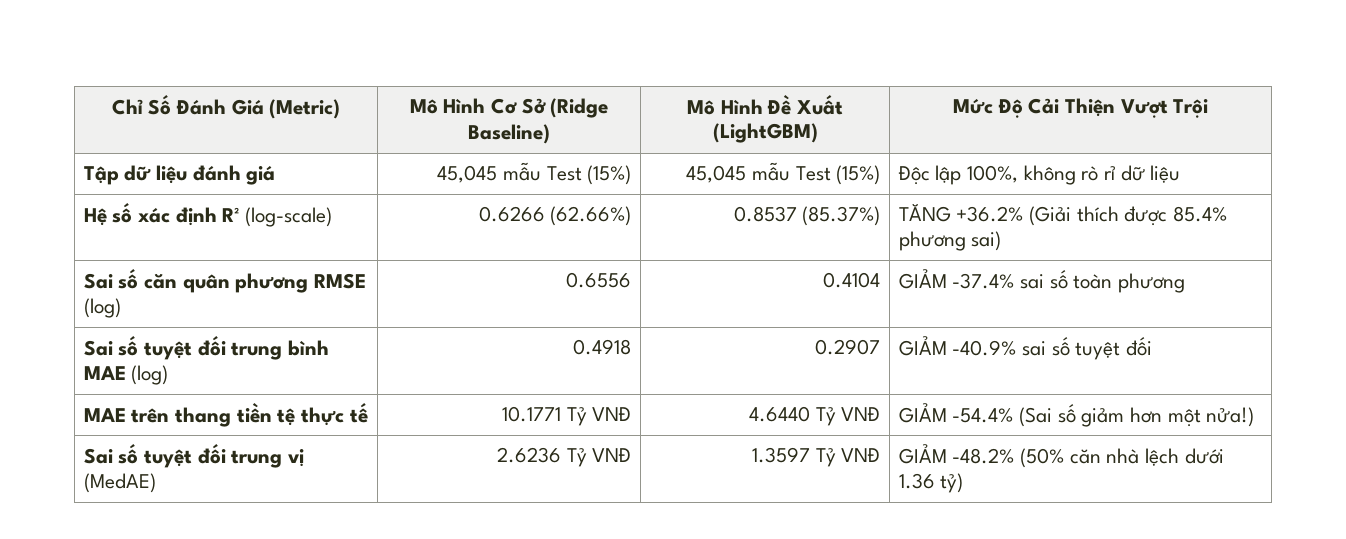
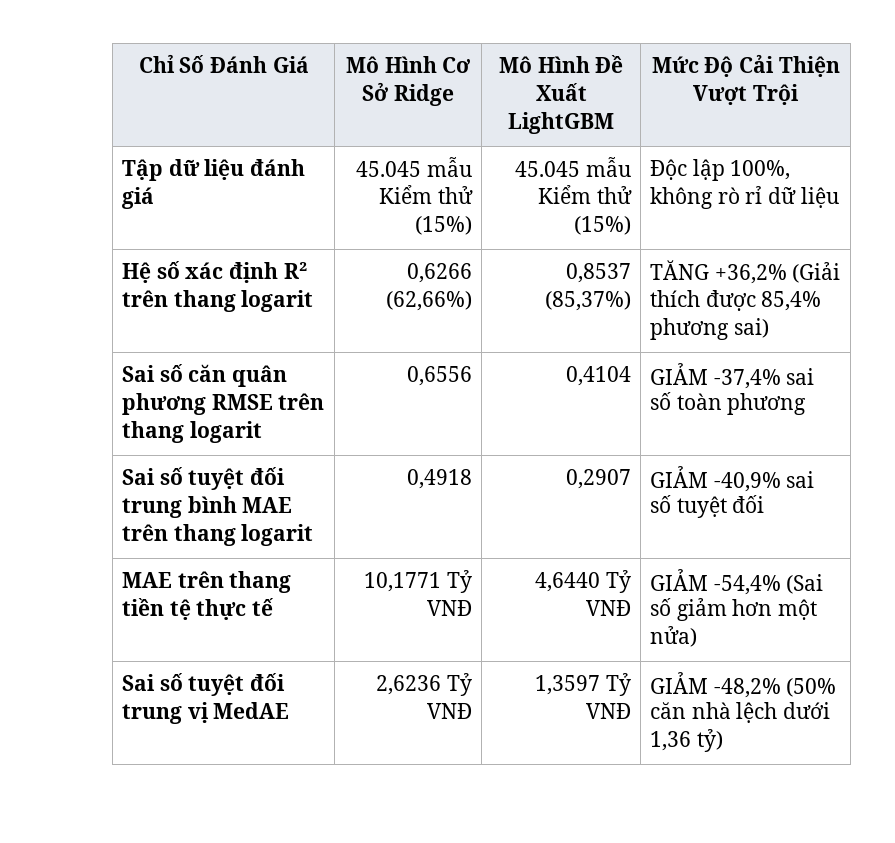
- Chỉ Số Đánh Giá (Metric) | Mô Hình Cơ Sở (Ridge Baseline) | Mô Hình Đề Xuất (LightGBM) | Mức Độ Cải Thiện Vượt Trội
+ Chỉ Số Đánh Giá | Mô Hình Cơ Sở Ridge | Mô Hình Đề Xuất LightGBM | Mức Độ Cải Thiện Vượt Trội
- Tập dữ liệu đánh giá | 45,045 mẫu Test (15%) | 45,045 mẫu Test (15%) | Độc lập 100%, không rò rỉ dữ liệu
+ Tập dữ liệu đánh giá | 45.045 mẫu Kiểm thử (15%) | 45.045 mẫu Kiểm thử (15%) | Độc lập 100%, không rò rỉ dữ liệu
- Hệ số xác định R² (log-scale) | 0.6266 (62.66%) | 0.8537 (85.37%) | TĂNG +36.2% (Giải thích được 85.4% phương sai)
+ Hệ số xác định R² trên thang logarit | 0,6266 (62,66%) | 0,8537 (85,37%) | TĂNG +36,2% (Giải thích được 85,4% phương sai)
- Sai số căn quân phương RMSE (log) | 0.6556 | 0.4104 | GIẢM -37.4% sai số toàn phương
+ Sai số căn quân phương RMSE trên thang logarit | 0,6556 | 0,4104 | GIẢM -37,4% sai số toàn phương
- Sai số tuyệt đối trung bình MAE (log) | 0.4918 | 0.2907 | GIẢM -40.9% sai số tuyệt đối
+ Sai số tuyệt đối trung bình MAE trên thang logarit | 0,4918 | 0,2907 | GIẢM -40,9% sai số tuyệt đối
- MAE trên thang tiền tệ thực tế | 10.1771 Tỷ VNĐ | 4.6440 Tỷ VNĐ | GIẢM -54.4% (Sai số giảm hơn một nửa!)
+ MAE trên thang tiền tệ thực tế | 10,1771 Tỷ VNĐ | 4,6440 Tỷ VNĐ | GIẢM -54,4% (Sai số giảm hơn một nửa)
- Sai số tuyệt đối trung vị (MedAE) | 2.6236 Tỷ VNĐ | 1.3597 Tỷ VNĐ | GIẢM -48.2% (50% căn nhà lệch dưới 1.36 tỷ)
+ Sai số tuyệt đối trung vị MedAE | 2,6236 Tỷ VNĐ | 1,3597 Tỷ VNĐ | GIẢM -48,2% (50% căn nhà lệch dưới 1,36 tỷ)

